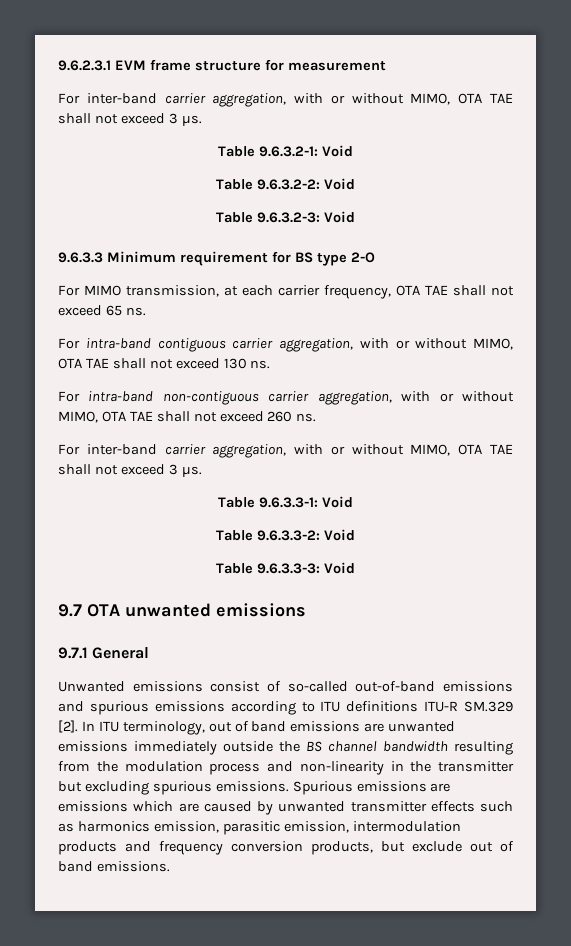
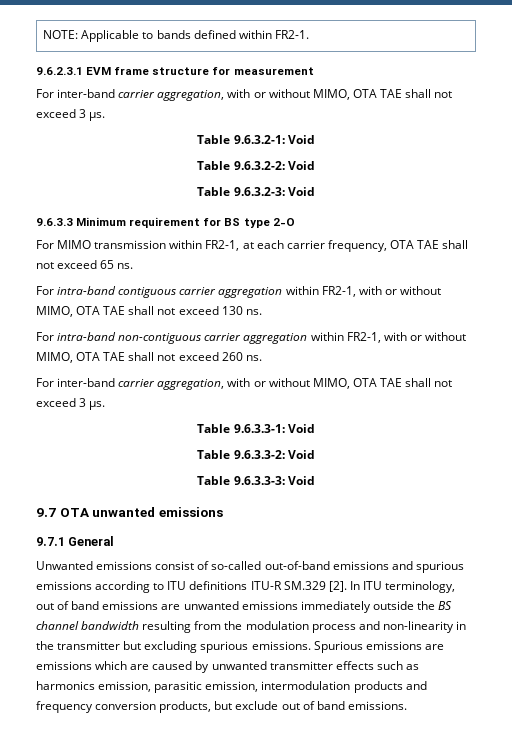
+ NOTE: Applicable to bands defined within FR2-1.
- For MIMO transmission, at each carrier frequency, OTA TAE shall not exceed 65 ns.
+ For MIMO transmission within FR2-1, at each carrier frequency, OTA TAE shall not exceed 65 ns.
- For intra-band contiguous carrier aggregation, with or without MIMO, OTA TAE shall not exceed 130 ns.
+ For intra-band contiguous carrier aggregation within FR2-1, with or without MIMO, OTA TAE shall not exceed 130 ns.
- For intra-band non-contiguous carrier aggregation, with or without MIMO, OTA TAE shall not exceed 260 ns.
+ For intra-band non-contiguous carrier aggregation within FR2-1, with or without MIMO, OTA TAE shall not exceed 260 ns.

